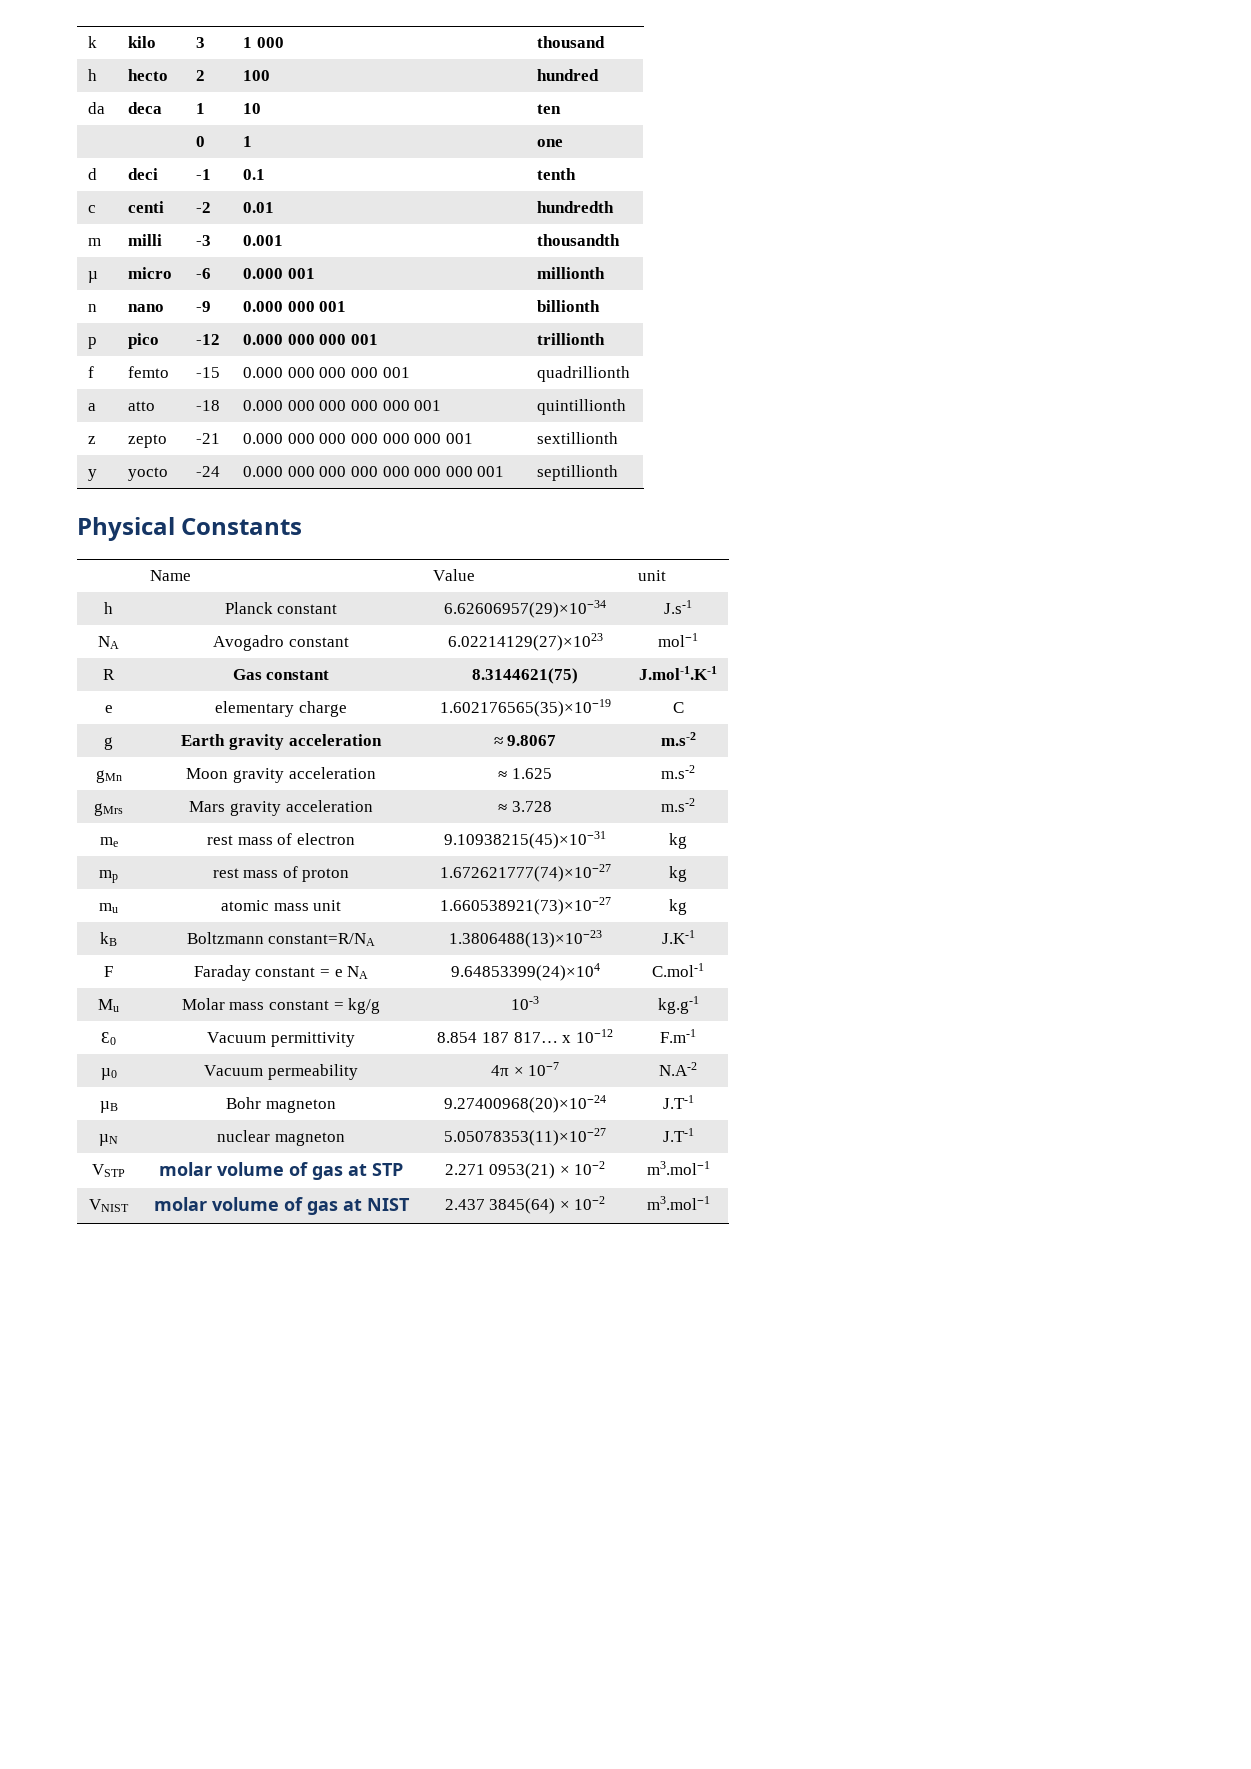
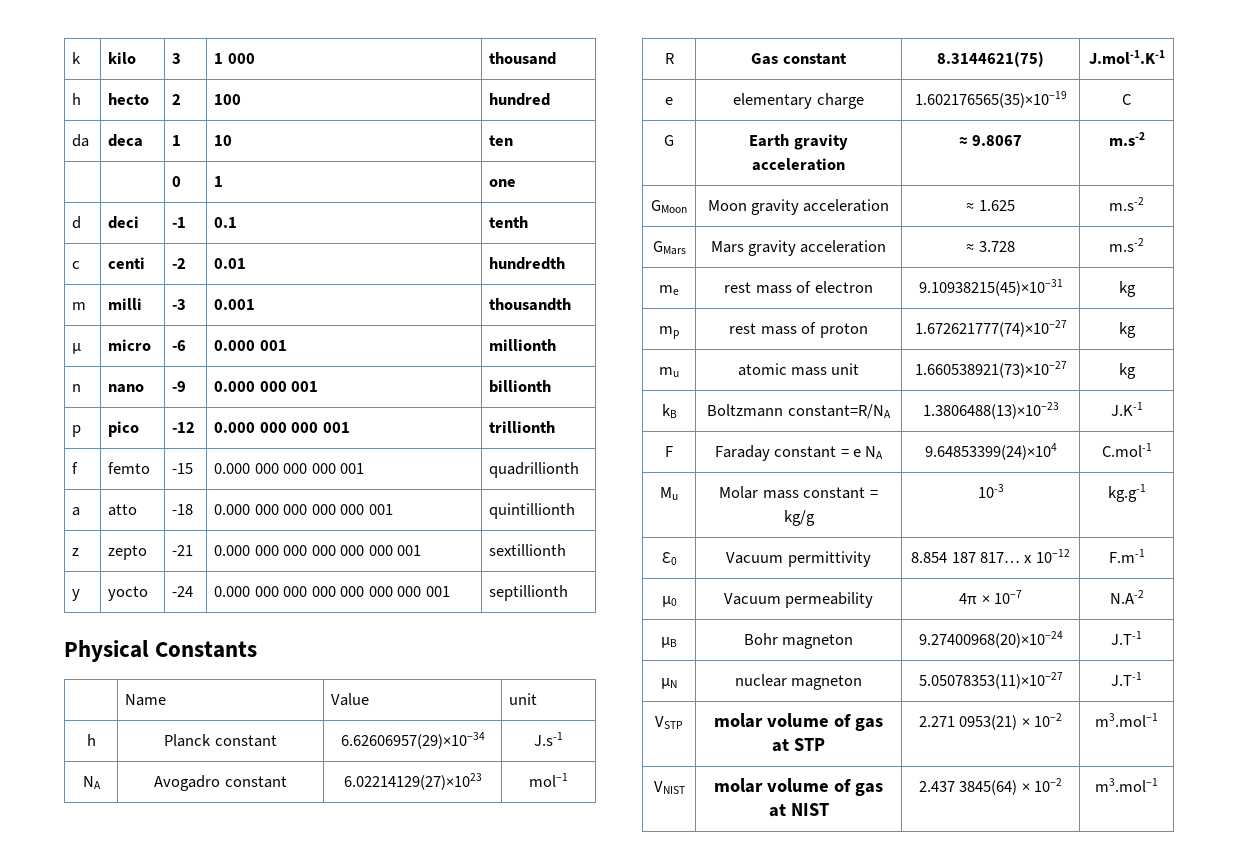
- g | Earth gravity acceleration | ≈ 9.8067 | m.s-2
+ G | Earth gravity acceleration | ≈ 9.8067 | m.s-2
- gMn | Moon gravity acceleration | ≈ 1.625 | m.s-2
+ GMoon | Moon gravity acceleration | ≈ 1.625 | m.s-2
- gMrs | Mars gravity acceleration | ≈ 3.728 | m.s-2
+ GMars | Mars gravity acceleration | ≈ 3.728 | m.s-2

